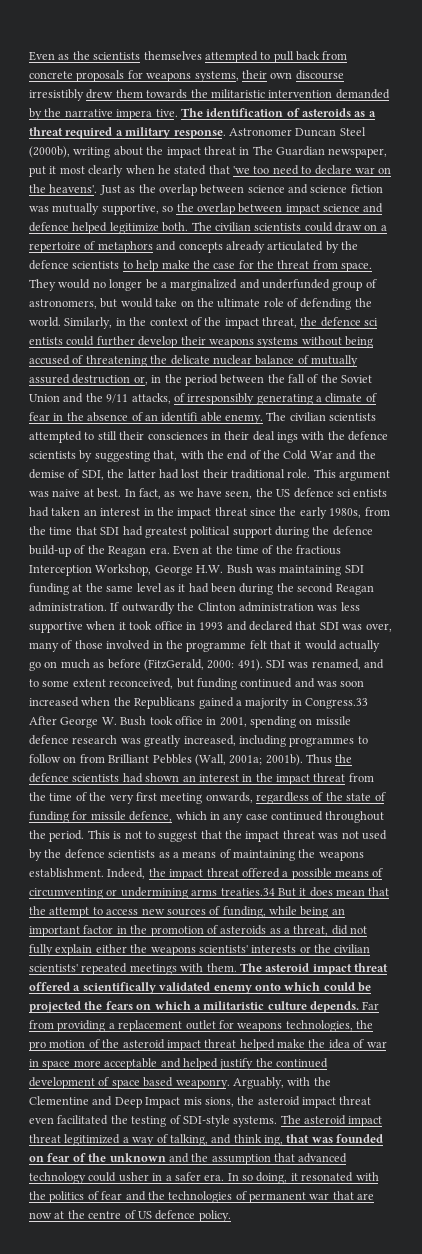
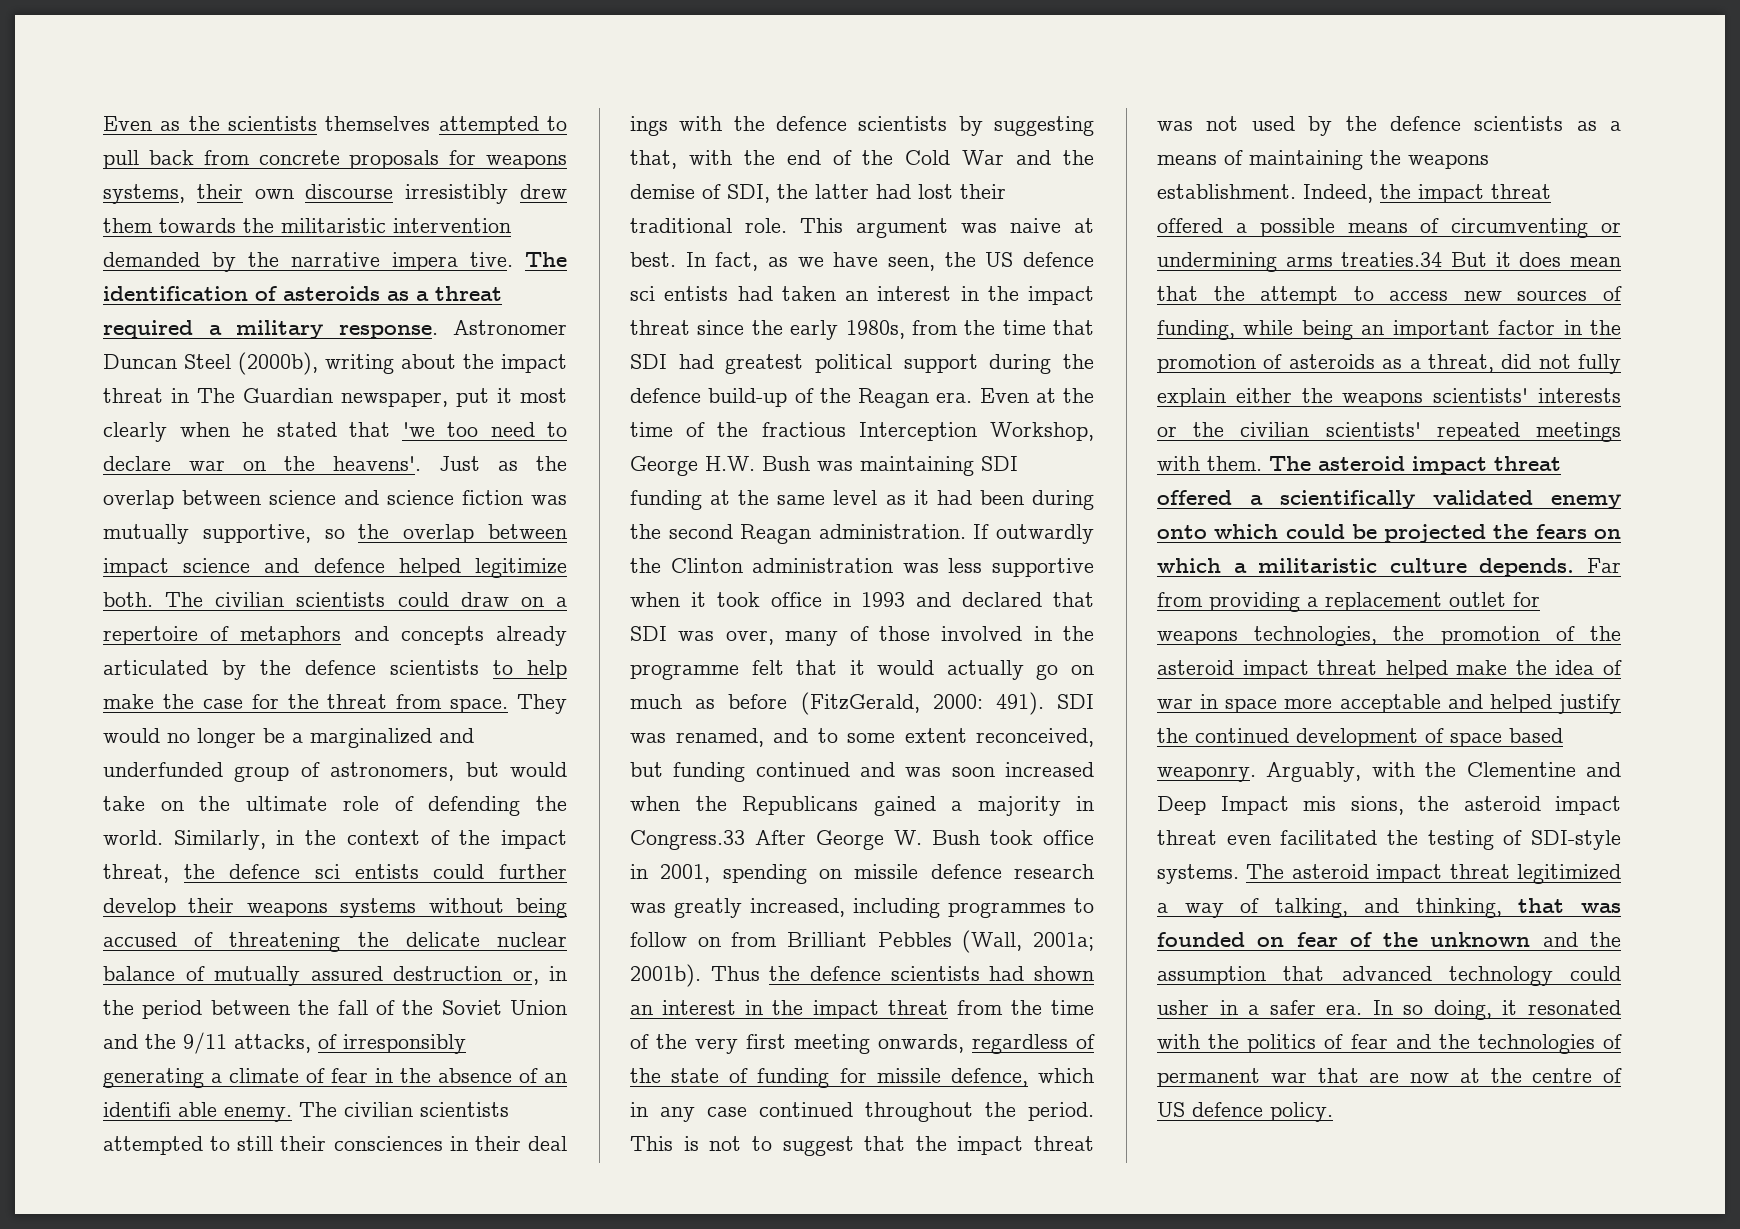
- Far from providing a replacement outlet for weapons technologies, the pro motion of the asteroid impact threat helped make the idea of war in space more acceptable and helped justify the continued development of space based weaponry.
+ Far from providing a replacement outlet for weapons technologies, the promotion of the asteroid impact threat helped make the idea of war in space more acceptable and helped justify the continued development of space based weaponry.
- The asteroid impact threat legitimized a way of talking, and think ing, that was founded on fear of the unknown and the assumption that advanced technology could usher in a safer era.
+ The asteroid impact threat legitimized a way of talking, and thinking, that was founded on fear of the unknown and the assumption that advanced technology could usher in a safer era.

